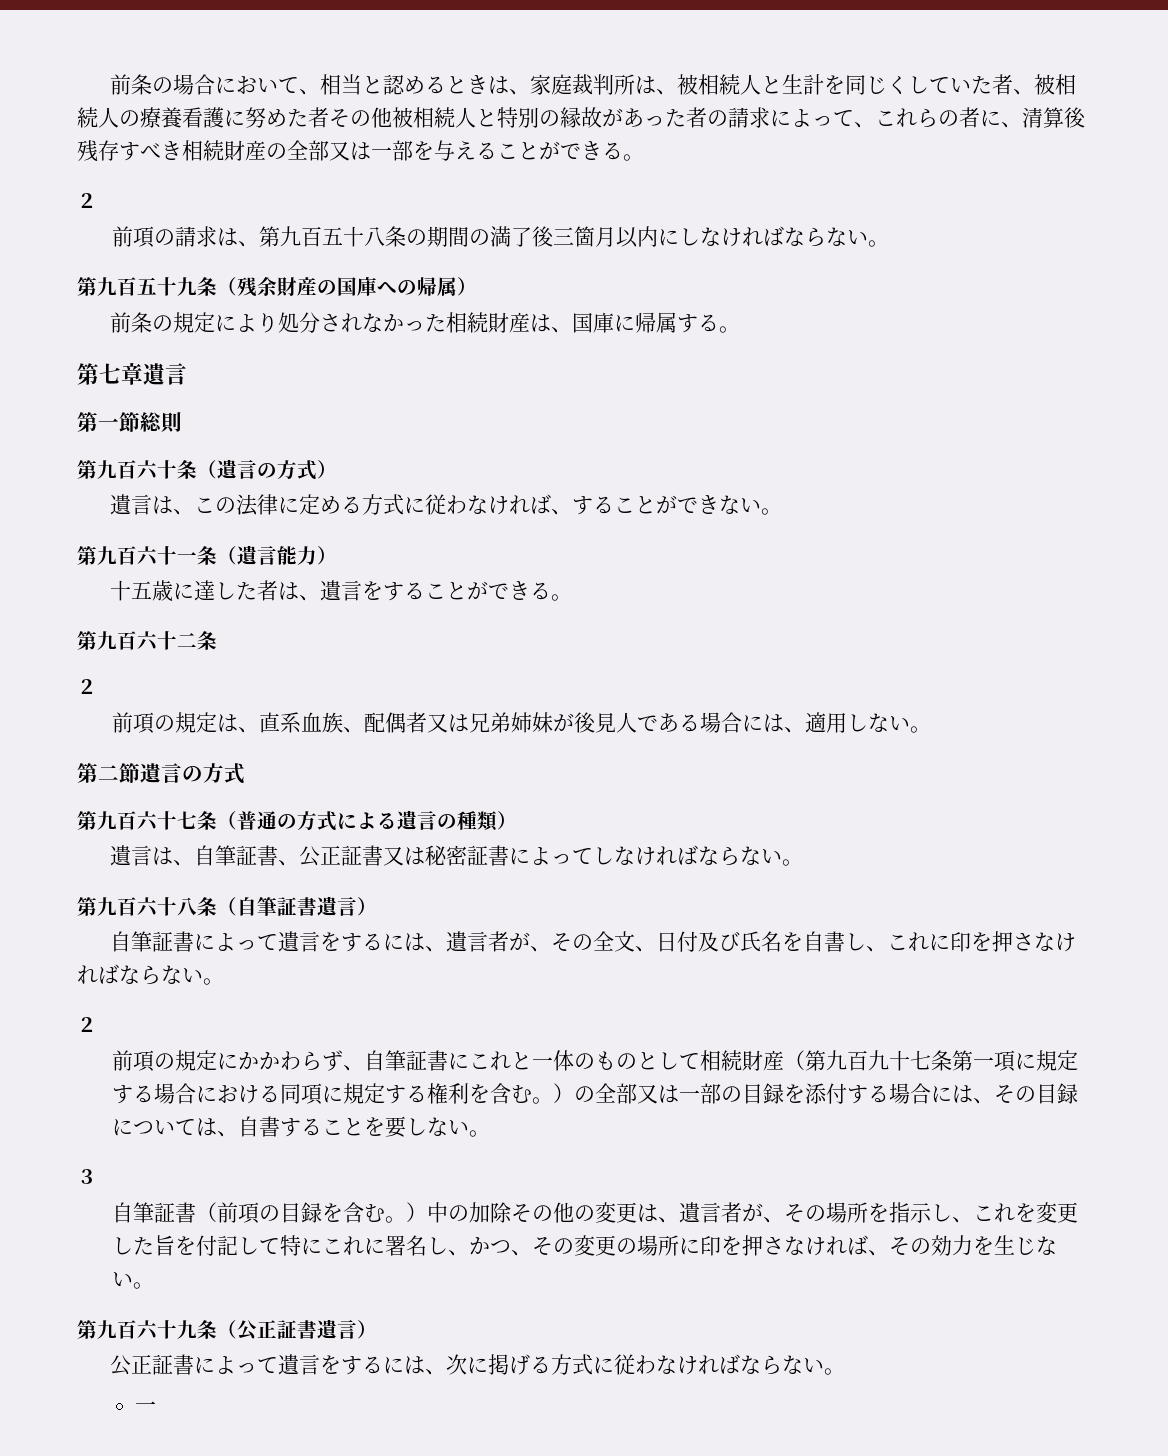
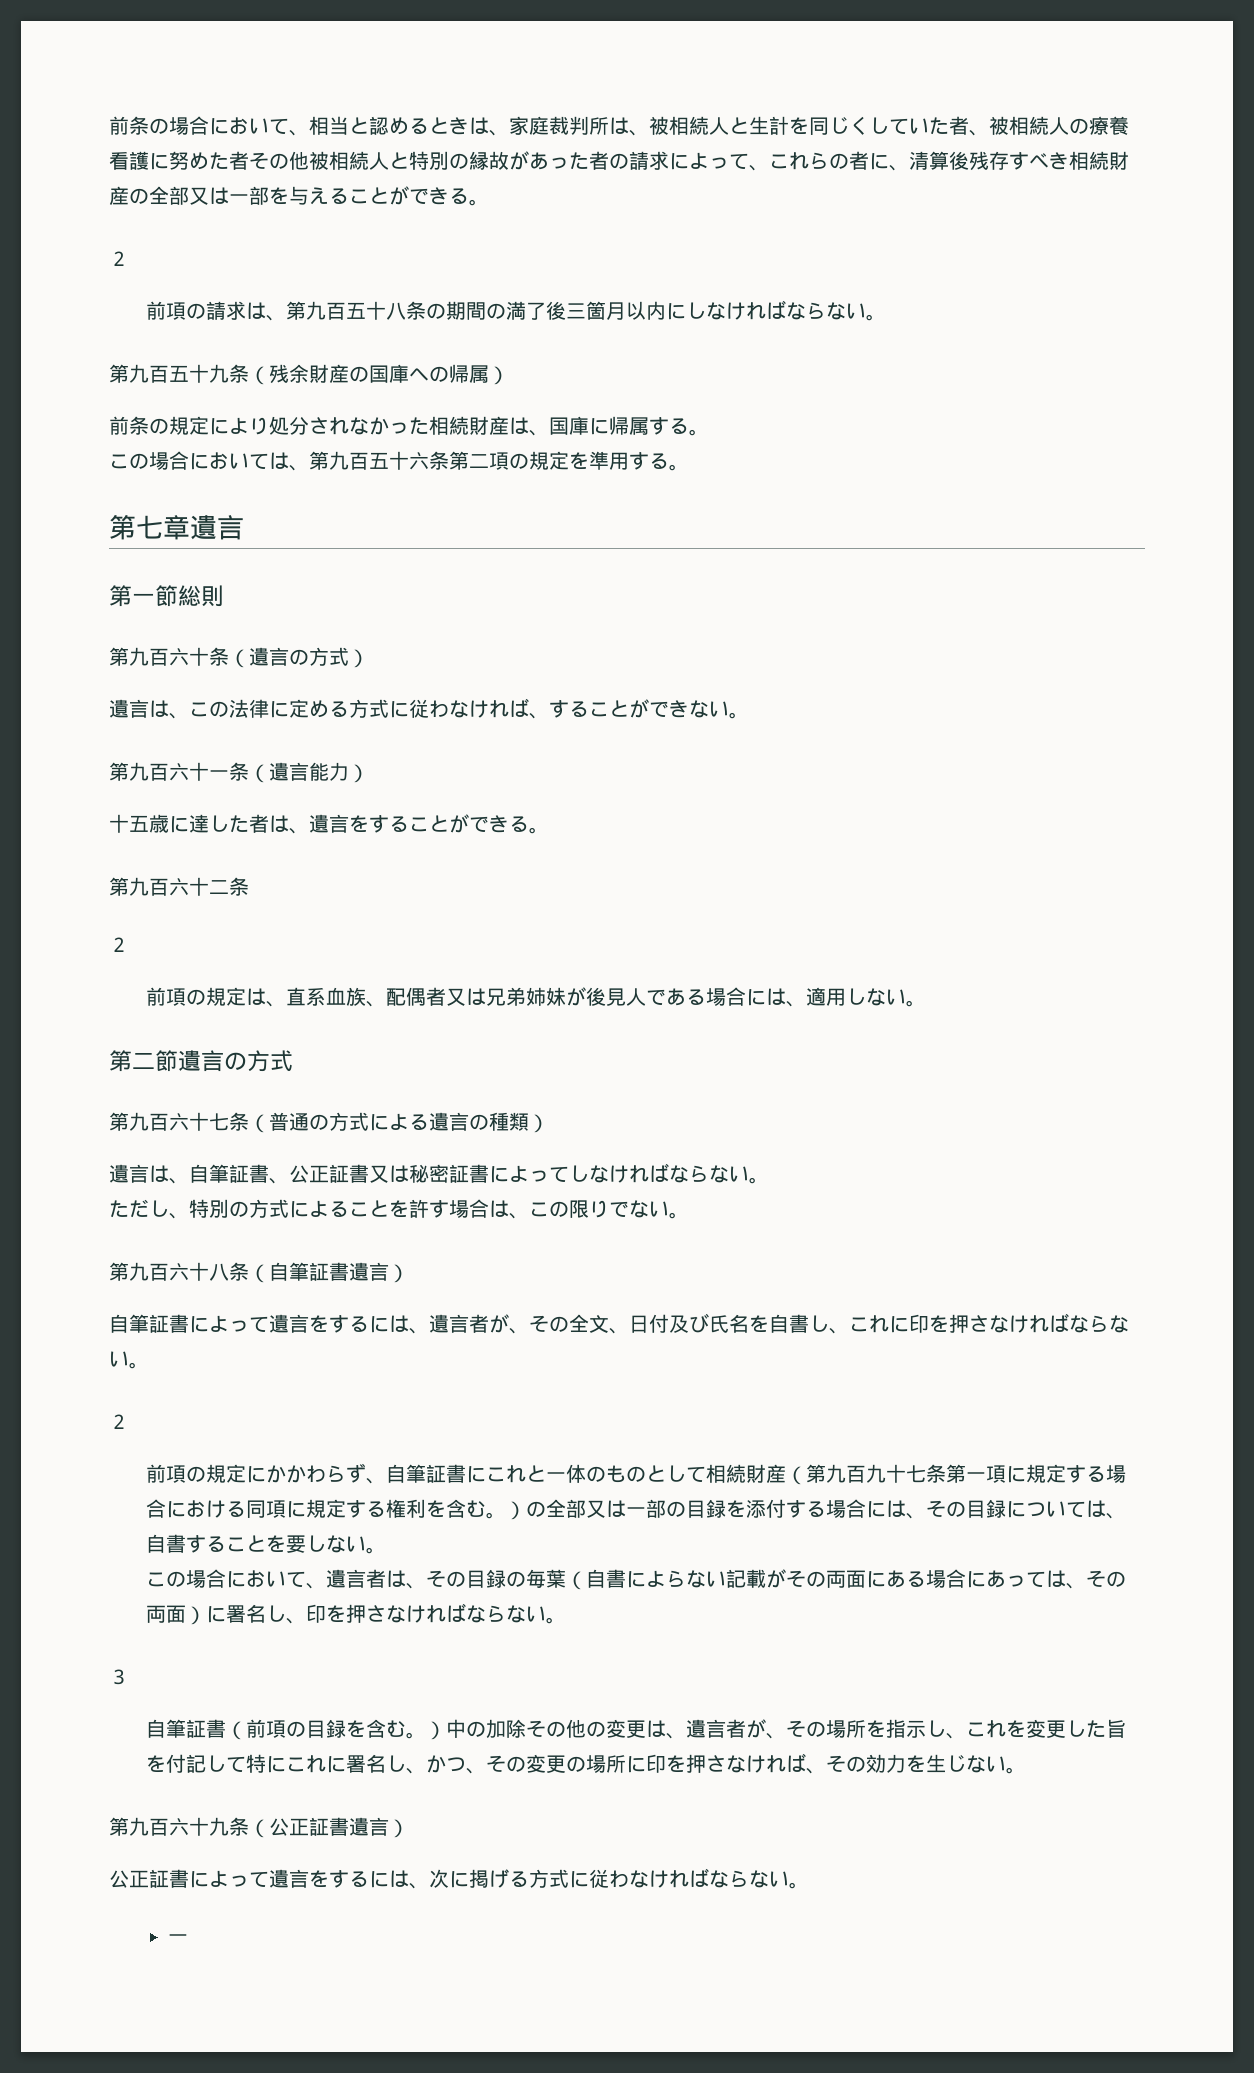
+ この場合においては、第九百五十六条第二項の規定を準用する。
+ ただし、特別の方式によることを許す場合は、この限りでない。
+ この場合において、遺言者は、その目録の毎葉（自書によらない記載がその両面にある場合にあっては、その両面）に署名し、印を押さなければならない。

